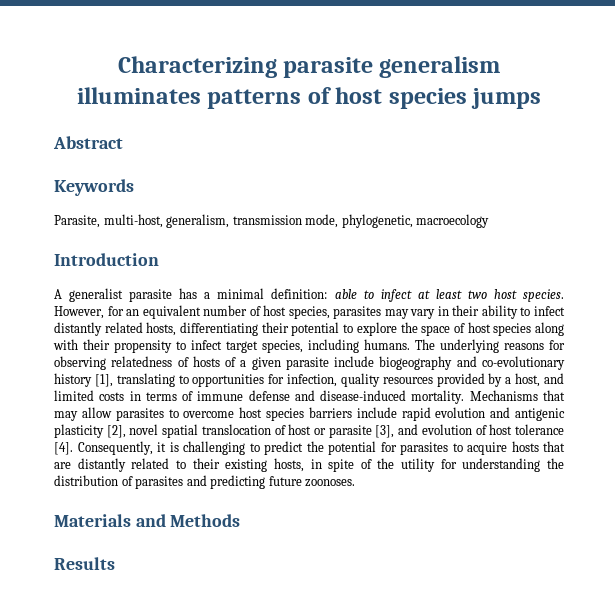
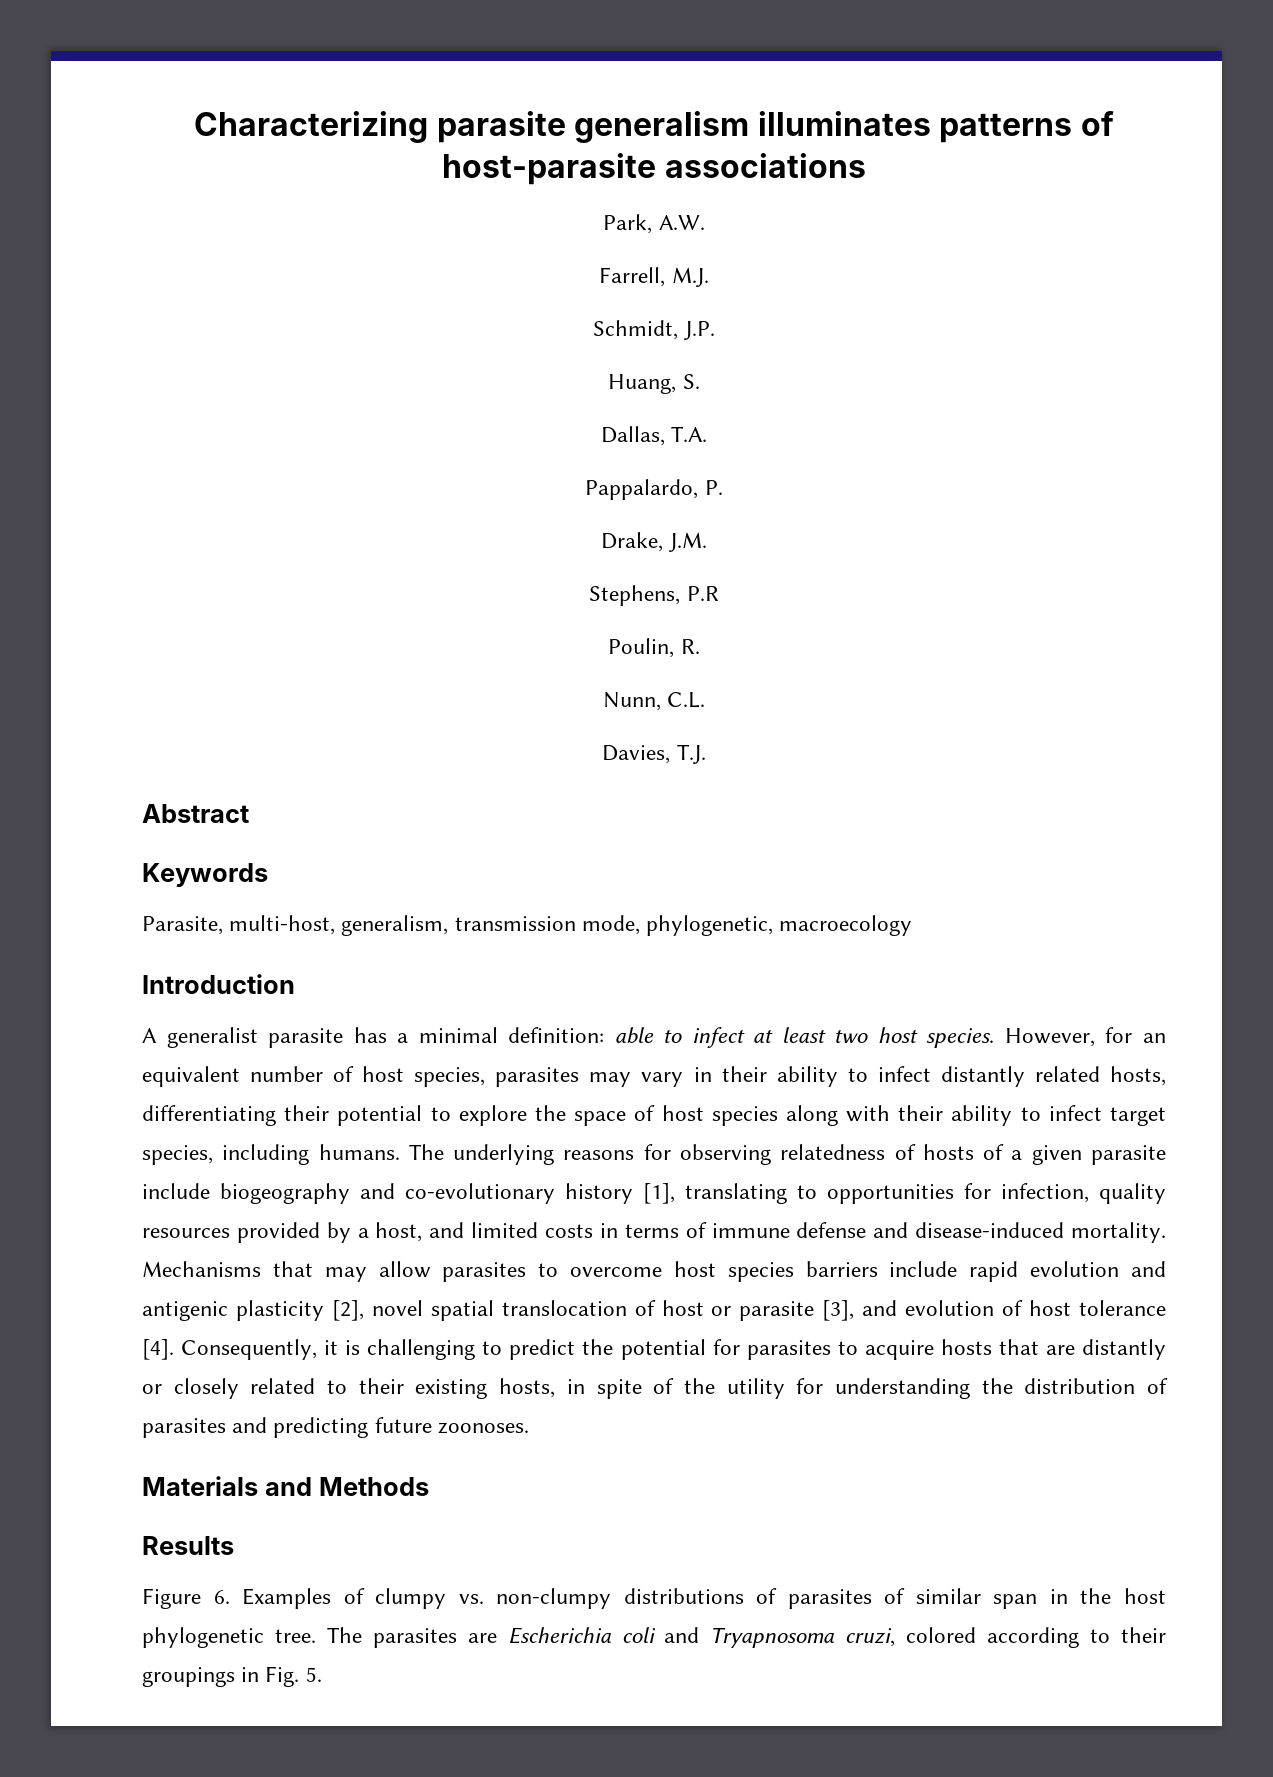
- Characterizing parasite generalism illuminates patterns of host species jumps
+ Characterizing parasite generalism illuminates patterns of host-parasite associations
+ Park, A.W.
+ Farrell, M.J.
+ Schmidt, J.P.
+ Huang, S.
+ Dallas, T.A.
+ Pappalardo, P.
+ Drake, J.M.
+ Stephens, P.R
+ Poulin, R.
+ Nunn, C.L.
+ Davies, T.J.
- However, for an equivalent number of host species, parasites may vary in their ability to infect distantly related hosts, differentiating their potential to explore the space of host species along with their propensity to infect target species, including humans.
+ However, for an equivalent number of host species, parasites may vary in their ability to infect distantly related hosts, differentiating their potential to explore the space of host species along with their ability to infect target species, including humans.
- Consequently, it is challenging to predict the potential for parasites to acquire hosts that are distantly related to their existing hosts, in spite of the utility for understanding the distribution of parasites and predicting future zoonoses.
+ Consequently, it is challenging to predict the potential for parasites to acquire hosts that are distantly or closely related to their existing hosts, in spite of the utility for understanding the distribution of parasites and predicting future zoonoses.
+ Figure 6. Examples of clumpy vs. non-clumpy distributions of parasites of similar span in the host phylogenetic tree. The parasites are Escherichia coli and Tryapnosoma cruzi, colored according to their groupings in Fig. 5.

